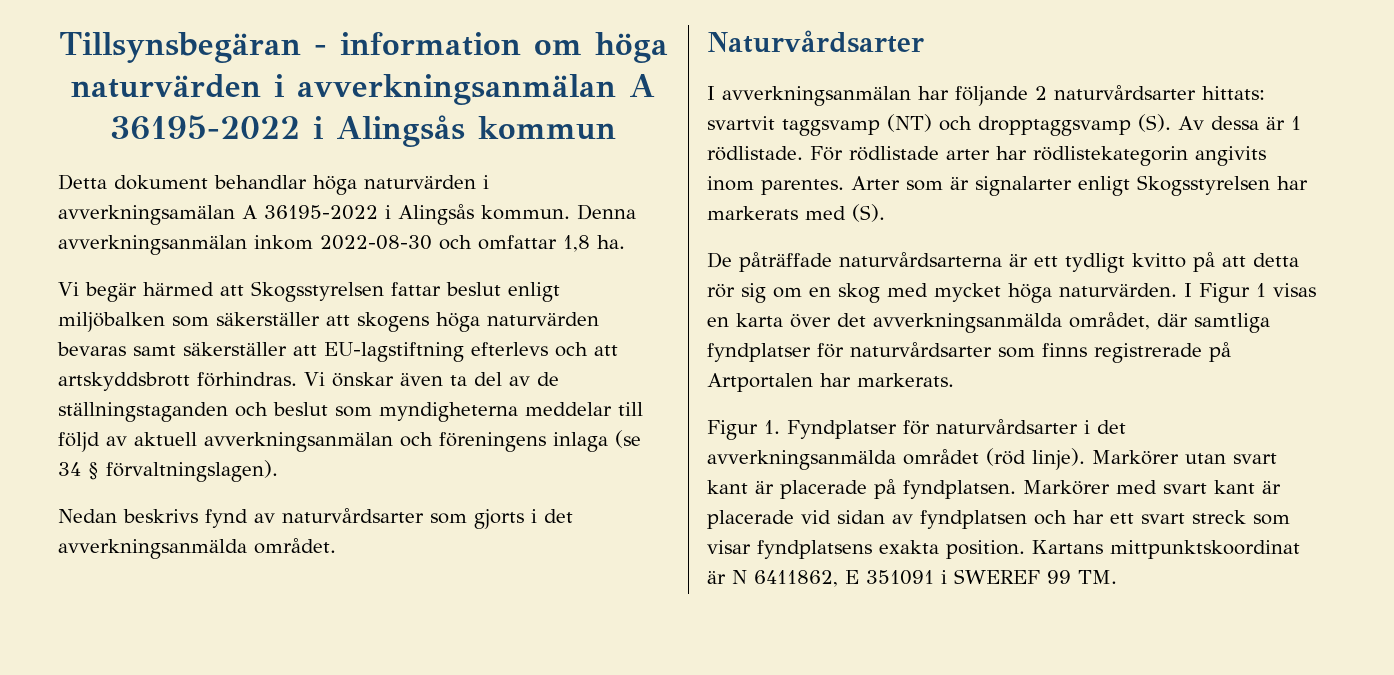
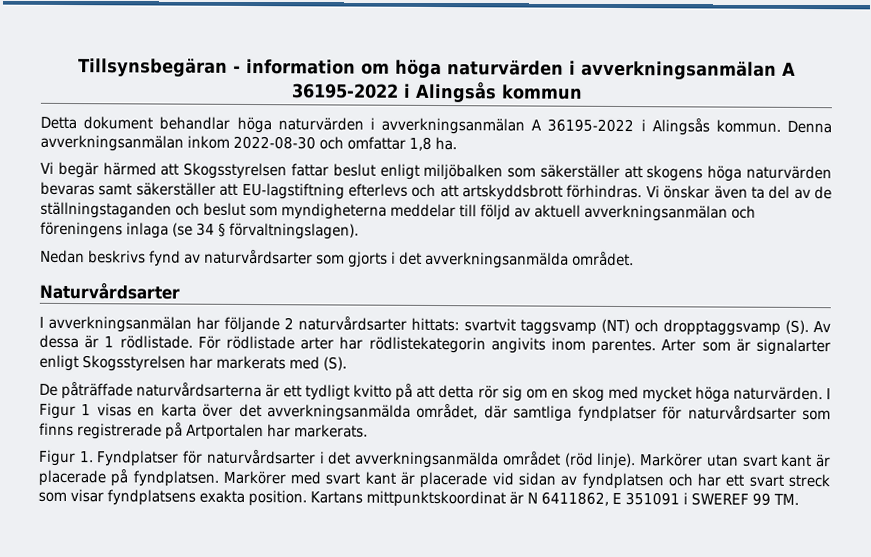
- Detta dokument behandlar höga naturvärden i avverkningsamälan A 36195-2022 i Alingsås kommun.
+ Detta dokument behandlar höga naturvärden i avverkningsanmälan A 36195-2022 i Alingsås kommun.

